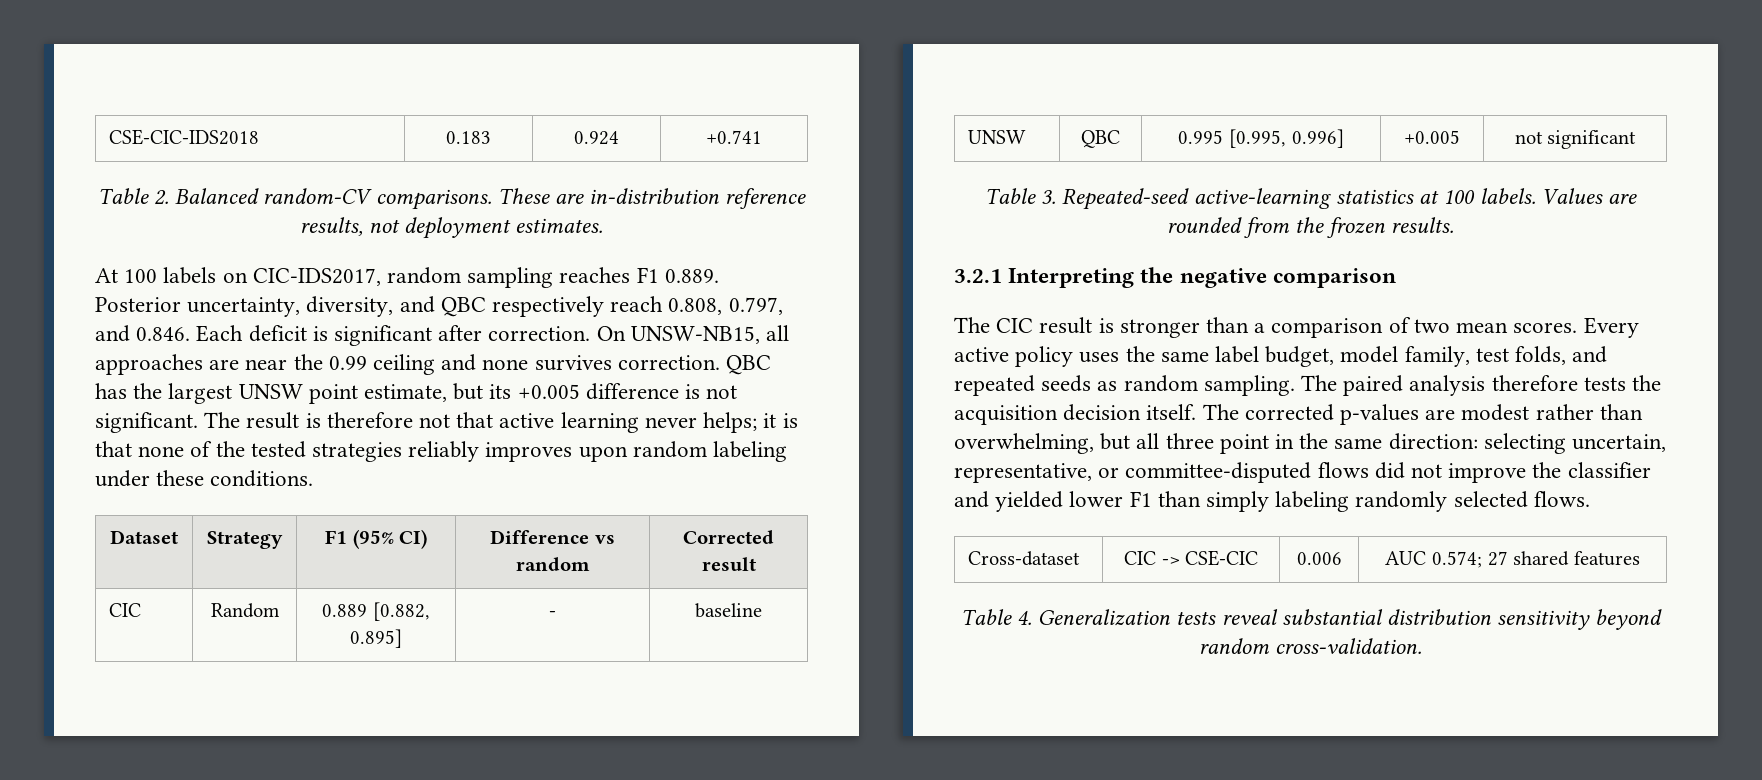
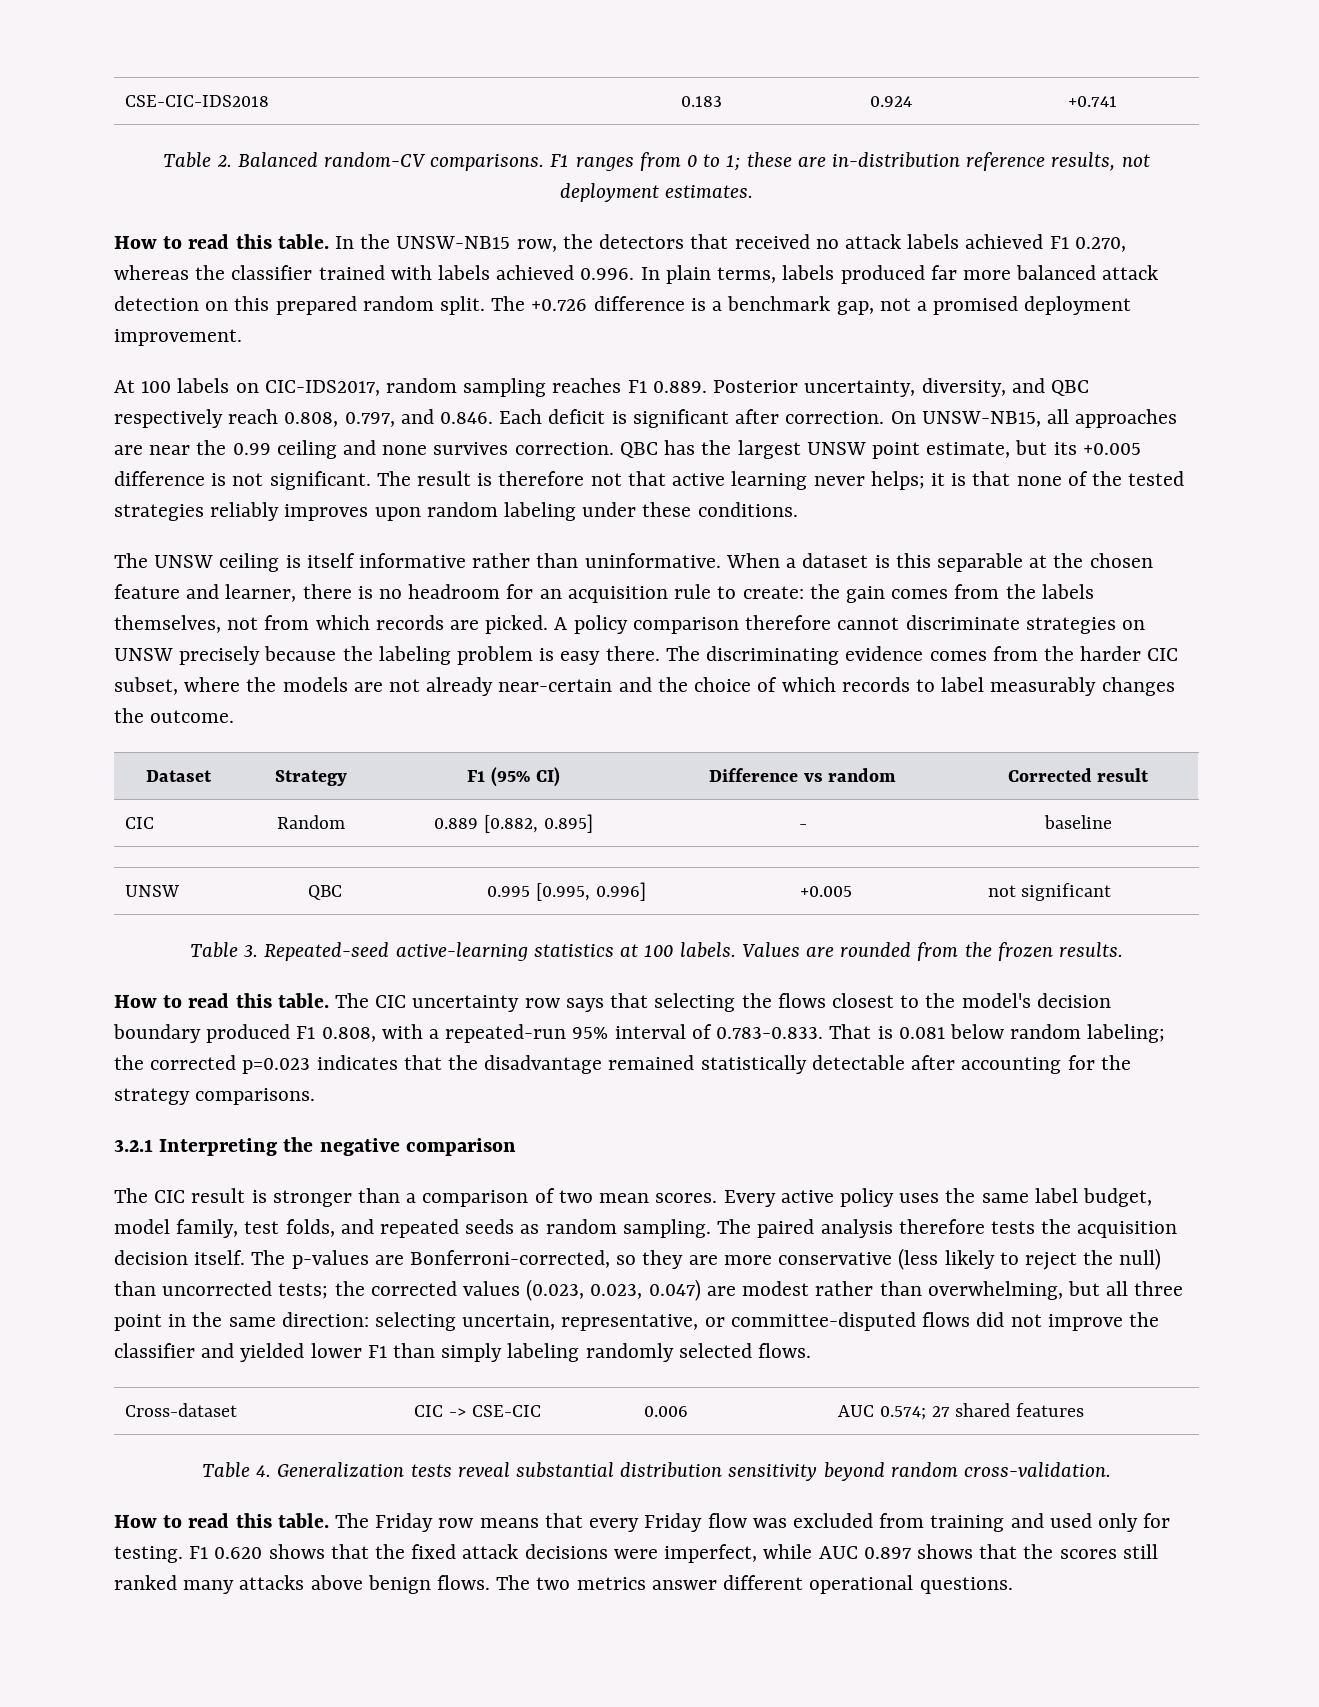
- These are in-distribution reference results, not deployment estimates.
+ F1 ranges from 0 to 1; these are in-distribution reference results, not deployment estimates.
+ How to read this table. In the UNSW-NB15 row, the detectors that received no attack labels achieved F1 0.270, whereas the classifier trained with labels achieved 0.996. In plain terms, labels produced far more balanced attack detection on this prepared random split. The +0.726 difference is a benchmark gap, not a promised deployment improvement.
+ The UNSW ceiling is itself informative rather than uninformative. When a dataset is this separable at the chosen feature and learner, there is no headroom for an acquisition rule to create: the gain comes from the labels themselves, not from which records are picked. A policy comparison therefore cannot discriminate strategies on UNSW precisely because the labeling problem is easy there. The discriminating evidence comes from the harder CIC subset, where the models are not already near-certain and the choice of which records to label measurably changes the outcome.
+ How to read this table. The CIC uncertainty row says that selecting the flows closest to the model's decision boundary produced F1 0.808, with a repeated-run 95% interval of 0.783-0.833. That is 0.081 below random labeling; the corrected p=0.023 indicates that the disadvantage remained statistically detectable after accounting for the strategy comparisons.
- The corrected p-values are modest rather than overwhelming, but all three point in the same direction: selecting uncertain, representative, or committee-disputed flows did not improve the classifier and yielded lower F1 than simply labeling randomly selected flows.
+ The p-values are Bonferroni-corrected, so they are more conservative (less likely to reject the null) than uncorrected tests; the corrected values (0.023, 0.023, 0.047) are modest rather than overwhelming, but all three point in the same direction: selecting uncertain, representative, or committee-disputed flows did not improve the classifier and yielded lower F1 than simply labeling randomly selected flows.
+ How to read this table. The Friday row means that every Friday flow was excluded from training and used only for testing. F1 0.620 shows that the fixed attack decisions were imperfect, while AUC 0.897 shows that the scores still ranked many attacks above benign flows. The two metrics answer different operational questions.

